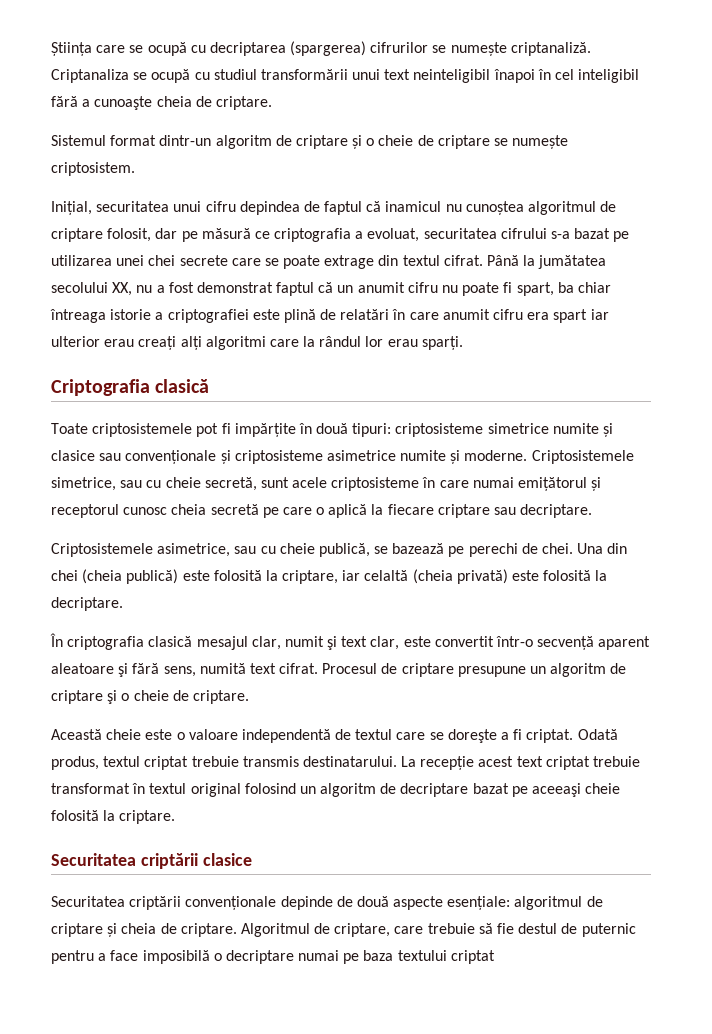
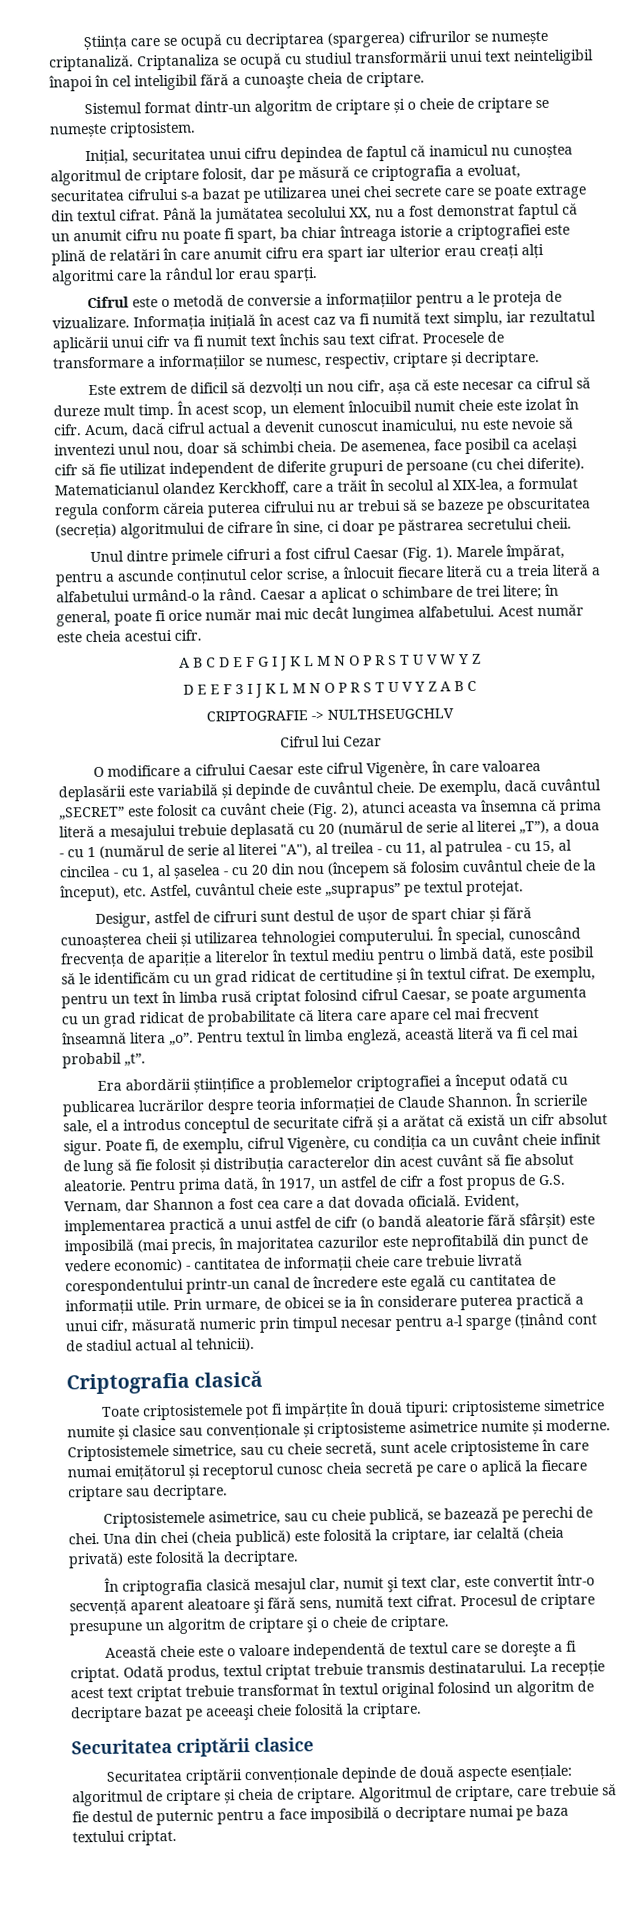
+ Cifrul este o metodă de conversie a informațiilor pentru a le proteja de vizualizare. Informația inițială în acest caz va fi numită text simplu, iar rezultatul aplicării unui cifr va fi numit text închis sau text cifrat. Procesele de transformare a informațiilor se numesc, respectiv, criptare și decriptare.
+ Este extrem de dificil să dezvolți un nou cifr, așa că este necesar ca cifrul să dureze mult timp. În acest scop, un element înlocuibil numit cheie este izolat în cifr. Acum, dacă cifrul actual a devenit cunoscut inamicului, nu este nevoie să inventezi unul nou, doar să schimbi cheia. De asemenea, face posibil ca același cifr să fie utilizat independent de diferite grupuri de persoane (cu chei diferite). Matematicianul olandez Kerckhoff, care a trăit în secolul al XIX-lea, a formulat regula conform căreia puterea cifrului nu ar trebui să se bazeze pe obscuritatea (secreția) algoritmului de cifrare în sine, ci doar pe păstrarea secretului cheii.
+ Unul dintre primele cifruri a fost cifrul Caesar (Fig. 1). Marele împărat, pentru a ascunde conținutul celor scrise, a înlocuit fiecare literă cu a treia literă a alfabetului urmând-o la rând. Caesar a aplicat o schimbare de trei litere; în general, poate fi orice număr mai mic decât lungimea alfabetului. Acest număr este cheia acestui cifr.
+ A B C D E F G I J K L M N O P R S T U V W Y Z
+ D E E F 3 I J K L M N O P R S T U V Y Z A B C
+ CRIPTOGRAFIE -> NULTHSEUGCHLV
+ Cifrul lui Cezar
+ O modificare a cifrului Caesar este cifrul Vigenère, în care valoarea deplasării este variabilă și depinde de cuvântul cheie. De exemplu, dacă cuvântul „SECRET” este folosit ca cuvânt cheie (Fig. 2), atunci aceasta va însemna că prima literă a mesajului trebuie deplasată cu 20 (numărul de serie al literei „T”), a doua - cu 1 (numărul de serie al literei "A"), al treilea - cu 11, al patrulea - cu 15, al cincilea - cu 1, al șaselea - cu 20 din nou (începem să folosim cuvântul cheie de la început), etc. Astfel, cuvântul cheie este „suprapus” pe textul protejat.
+ Desigur, astfel de cifruri sunt destul de ușor de spart chiar și fără cunoașterea cheii și utilizarea tehnologiei computerului. În special, cunoscând frecvența de apariție a literelor în textul mediu pentru o limbă dată, este posibil să le identificăm cu un grad ridicat de certitudine și în textul cifrat. De exemplu, pentru un text în limba rusă criptat folosind cifrul Caesar, se poate argumenta cu un grad ridicat de probabilitate că litera care apare cel mai frecvent înseamnă litera „o”. Pentru textul în limba engleză, această literă va fi cel mai probabil „t”.
+ Era abordării științifice a problemelor criptografiei a început odată cu publicarea lucrărilor despre teoria informației de Claude Shannon. În scrierile sale, el a introdus conceptul de securitate cifră și a arătat că există un cifr absolut sigur. Poate fi, de exemplu, cifrul Vigenère, cu condiția ca un cuvânt cheie infinit de lung să fie folosit și distribuția caracterelor din acest cuvânt să fie absolut aleatorie. Pentru prima dată, în 1917, un astfel de cifr a fost propus de G.S. Vernam, dar Shannon a fost cea care a dat dovada oficială. Evident, implementarea practică a unui astfel de cifr (o bandă aleatorie fără sfârșit) este imposibilă (mai precis, în majoritatea cazurilor este neprofitabilă din punct de vedere economic) - cantitatea de informații cheie care trebuie livrată corespondentului printr-un canal de încredere este egală cu cantitatea de informații utile. Prin urmare, de obicei se ia în considerare puterea practică a unui cifr, măsurată numeric prin timpul necesar pentru a-l sparge (ținând cont de stadiul actual al tehnicii).
- Algoritmul de criptare, care trebuie să fie destul de puternic pentru a face imposibilă o decriptare numai pe baza textului criptat
+ Algoritmul de criptare, care trebuie să fie destul de puternic pentru a face imposibilă o decriptare numai pe baza textului criptat.

